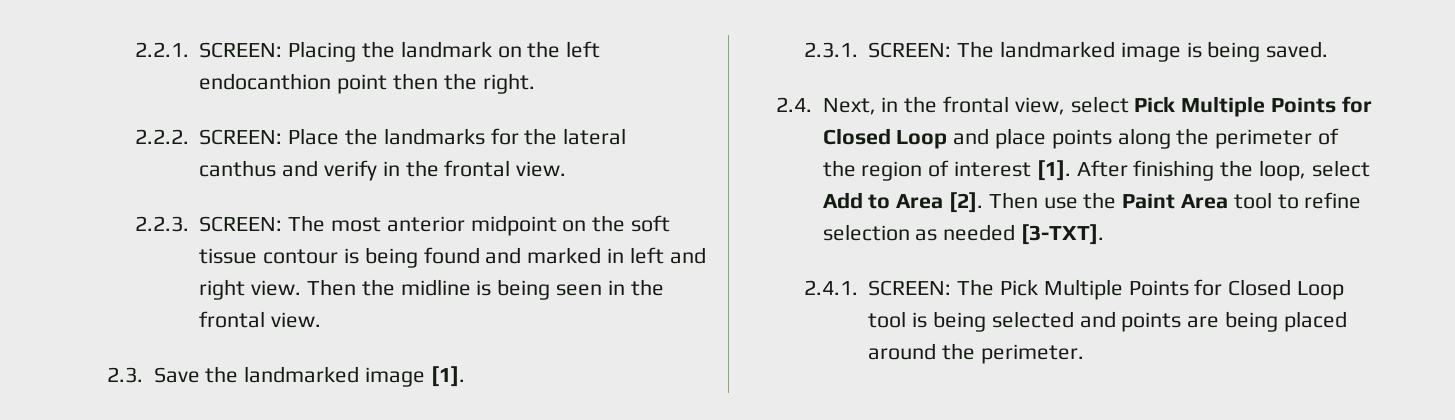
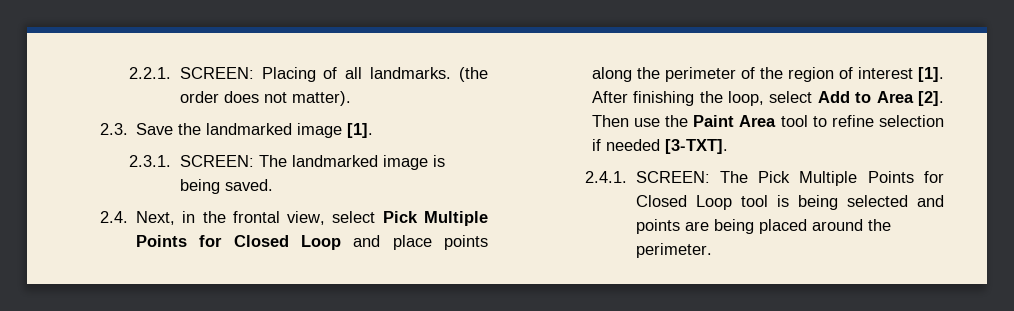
- 2.2.1. SCREEN: Placing the landmark on the left endocanthion point then the right.
- 2.2.2. SCREEN: Place the landmarks for the lateral canthus and verify in the frontal view.
- 2.2.3. SCREEN: The most anterior midpoint on the soft tissue contour is being found and marked in left and right view. Then the midline is being seen in the frontal view.
+ 2.2.1. SCREEN: Placing of all landmarks. (the order does not matter).
- Then use the Paint Area tool to refine selection as needed [3-TXT].
+ Then use the Paint Area tool to refine selection if needed [3-TXT].

